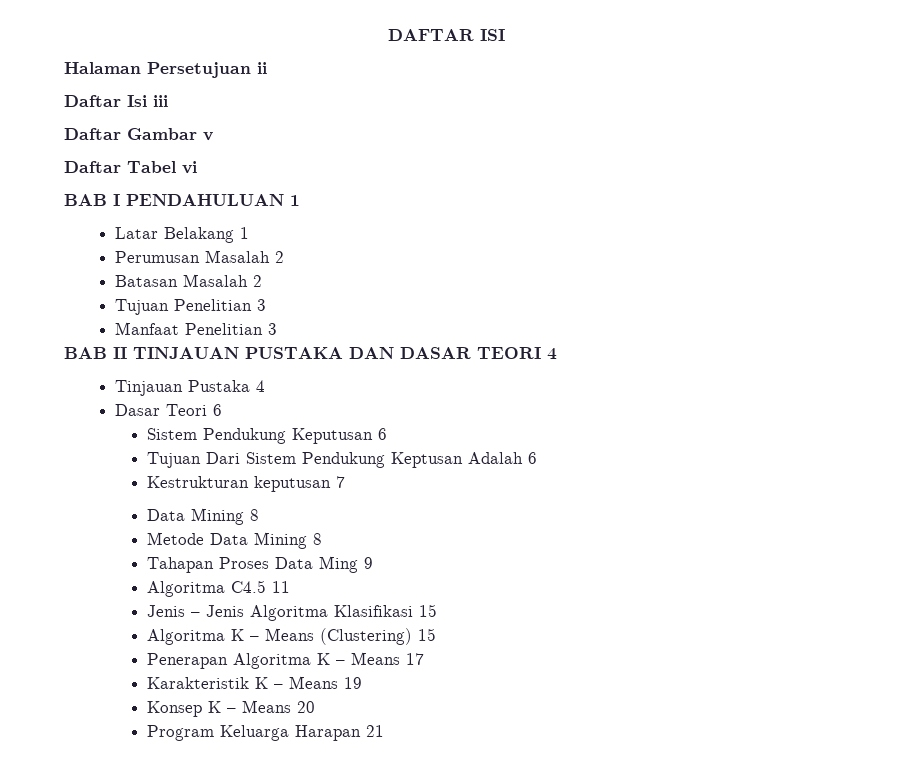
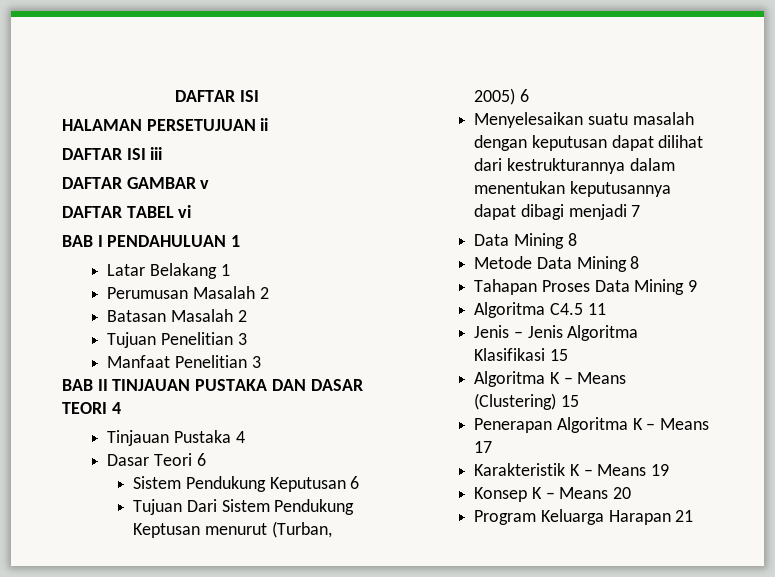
- Halaman Persetujuan ii
+ HALAMAN PERSETUJUAN ii
- Daftar Isi iii
+ DAFTAR ISI iii
- Daftar Gambar v
+ DAFTAR GAMBAR v
- Daftar Tabel vi
+ DAFTAR TABEL vi
- Tujuan Dari Sistem Pendukung Keptusan Adalah 6
- Kestrukturan keputusan 7
+ Tujuan Dari Sistem Pendukung Keptusan menurut (Turban, 2005) 6
+ Menyelesaikan suatu masalah dengan keputusan dapat dilihat dari kestrukturannya dalam menentukan keputusannya dapat dibagi menjadi 7
- Tahapan Proses Data Ming 9
+ Tahapan Proses Data Mining 9

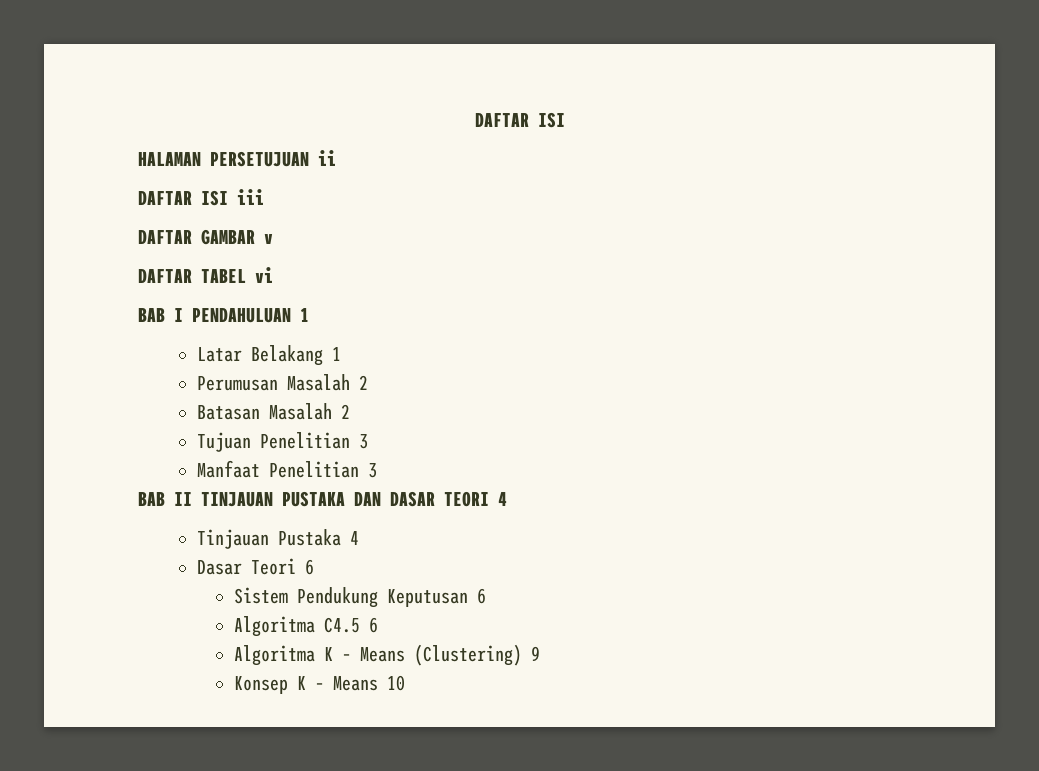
- Tujuan Dari Sistem Pendukung Keptusan menurut (Turban, 2005) 6
- Menyelesaikan suatu masalah dengan keputusan dapat dilihat dari kestrukturannya dalam menentukan keputusannya dapat dibagi menjadi 7
- Data Mining 8
- Metode Data Mining 8
- Tahapan Proses Data Mining 9
- Algoritma C4.5 11
- Jenis – Jenis Algoritma Klasifikasi 15
+ Algoritma C4.5 6
- Algoritma K – Means (Clustering) 15
- Penerapan Algoritma K – Means 17
- Karakteristik K – Means 19
+ Algoritma K – Means (Clustering) 9
- Konsep K – Means 20
- Program Keluarga Harapan 21
+ Konsep K – Means 10

